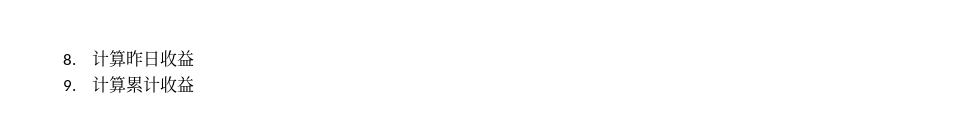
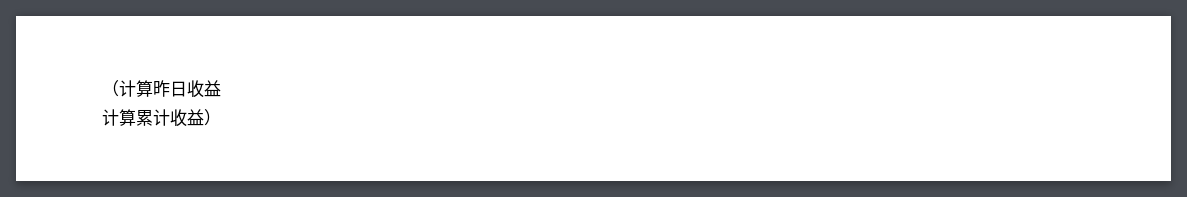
- 8.计算昨日收益
+ （计算昨日收益
- 9.计算累计收益
+ 计算累计收益）

